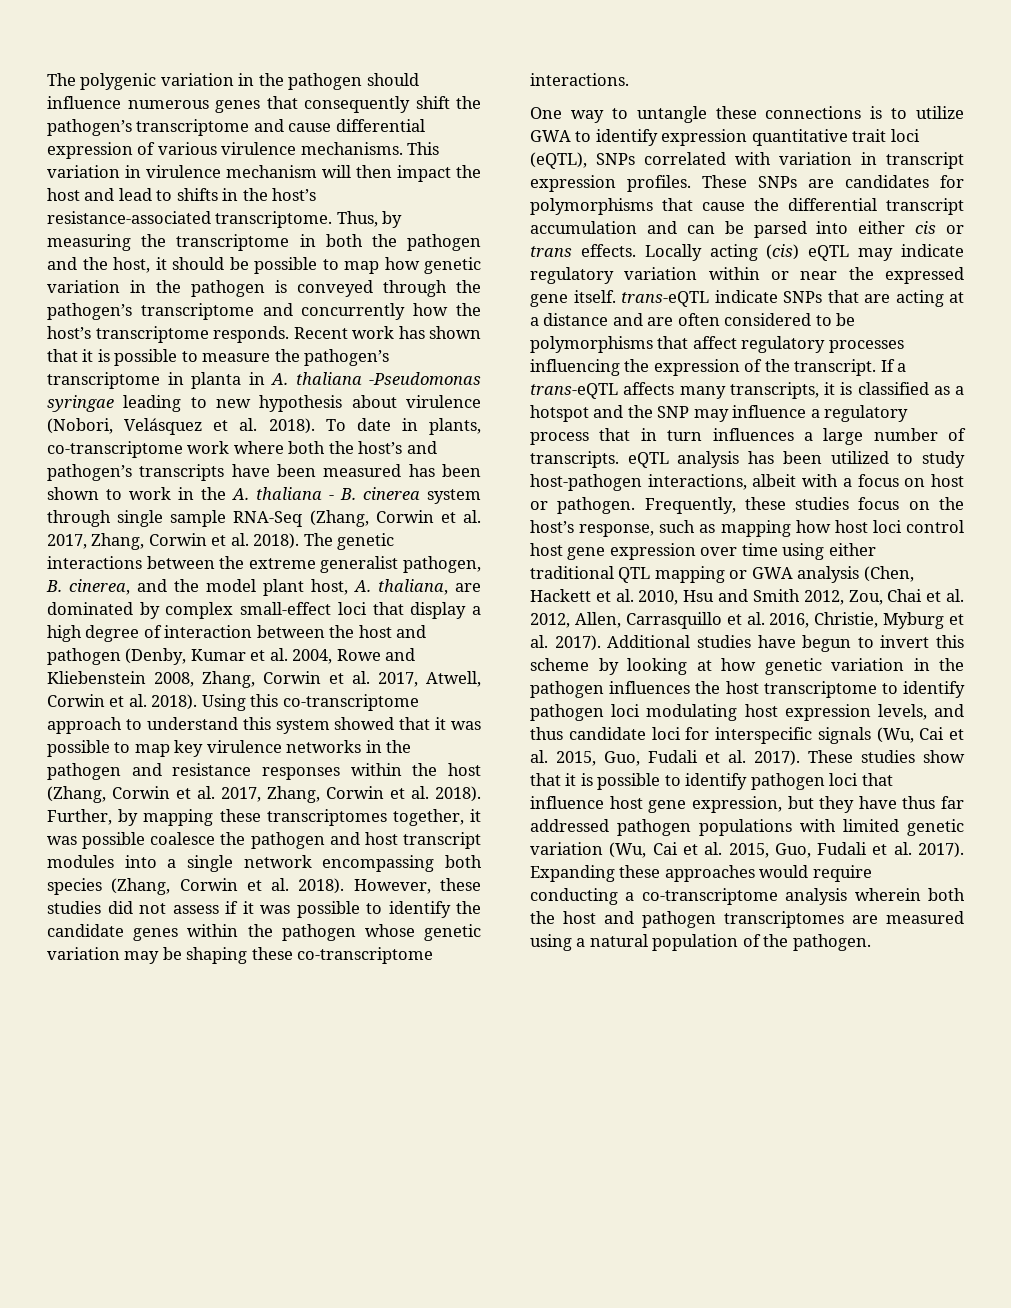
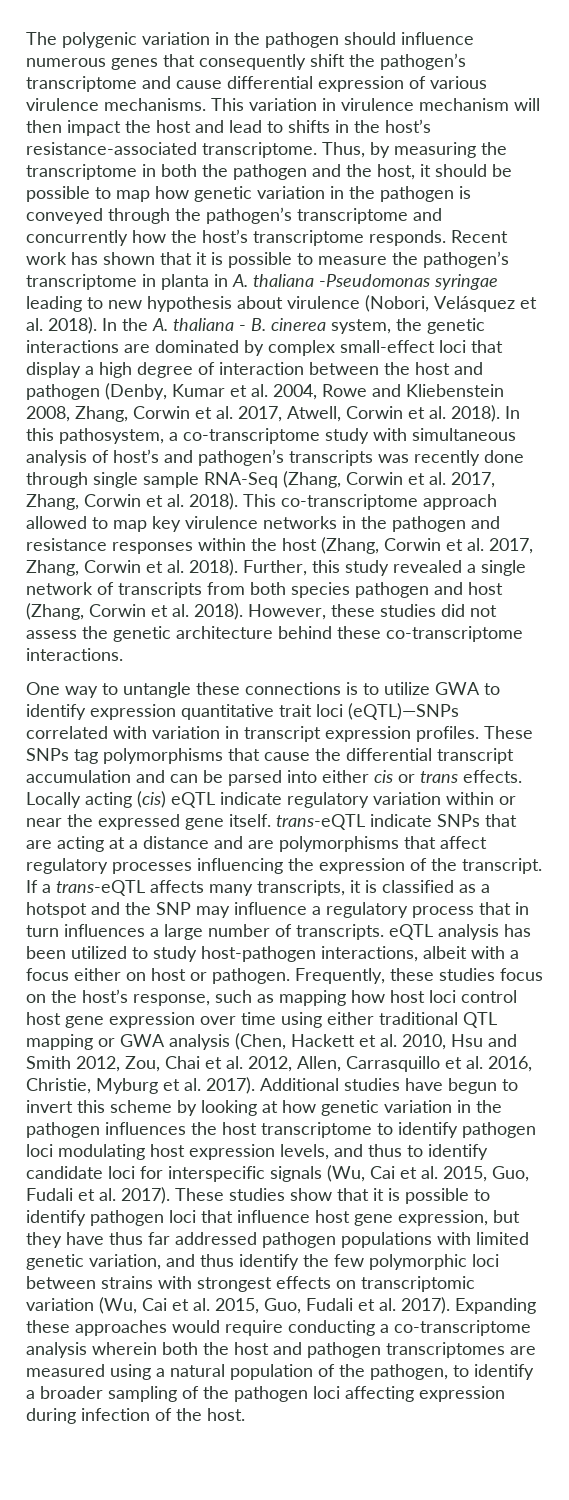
- To date in plants, co-transcriptome work where both the host’s and pathogen’s transcripts have been measured has been shown to work in the A. thaliana - B. cinerea system through single sample RNA-Seq (Zhang, Corwin et al. 2017, Zhang, Corwin et al. 2018). The genetic interactions between the extreme generalist pathogen, B. cinerea, and the model plant host, A. thaliana, are dominated by complex small-effect loci that display a high degree of interaction between the host and pathogen (Denby, Kumar et al. 2004, Rowe and Kliebenstein 2008, Zhang, Corwin et al. 2017, Atwell, Corwin et al. 2018).
+ In the A. thaliana - B. cinerea system, the genetic interactions are dominated by complex small-effect loci that display a high degree of interaction between the host and pathogen (Denby, Kumar et al. 2004, Rowe and Kliebenstein 2008, Zhang, Corwin et al. 2017, Atwell, Corwin et al. 2018).
- Using this co-transcriptome approach to understand this system showed that it was possible to map key virulence networks in the pathogen and resistance responses within the host (Zhang, Corwin et al. 2017, Zhang, Corwin et al. 2018).
+ In this pathosystem, a co-transcriptome study with simultaneous analysis of host’s and pathogen’s transcripts was recently done through single sample RNA-Seq (Zhang, Corwin et al. 2017, Zhang, Corwin et al. 2018). This co-transcriptome approach allowed to map key virulence networks in the pathogen and resistance responses within the host (Zhang, Corwin et al. 2017, Zhang, Corwin et al. 2018).
- Further, by mapping these transcriptomes together, it was possible coalesce the pathogen and host transcript modules into a single network encompassing both species (Zhang, Corwin et al. 2018).
+ Further, this study revealed a single network of transcripts from both species pathogen and host (Zhang, Corwin et al. 2018).
- However, these studies did not assess if it was possible to identify the candidate genes within the pathogen whose genetic variation may be shaping these co-transcriptome interactions.
+ However, these studies did not assess the genetic architecture behind these co-transcriptome interactions.
- One way to untangle these connections is to utilize GWA to identify expression quantitative trait loci (eQTL), SNPs correlated with variation in transcript expression profiles.
+ One way to untangle these connections is to utilize GWA to identify expression quantitative trait loci (eQTL)—SNPs correlated with variation in transcript expression profiles.
- These SNPs are candidates for polymorphisms that cause the differential transcript accumulation and can be parsed into either cis or trans effects.
+ These SNPs tag polymorphisms that cause the differential transcript accumulation and can be parsed into either cis or trans effects.
- Locally acting (cis) eQTL may indicate regulatory variation within or near the expressed gene itself. trans-eQTL indicate SNPs that are acting at a distance and are often considered to be polymorphisms that affect regulatory processes influencing the expression of the transcript.
+ Locally acting (cis) eQTL indicate regulatory variation within or near the expressed gene itself. trans-eQTL indicate SNPs that are acting at a distance and are polymorphisms that affect regulatory processes influencing the expression of the transcript.
- If a trans-eQTL affects many transcripts, it is classified as a hotspot and the SNP may influence a regulatory process that in turn influences a large number of transcripts. eQTL analysis has been utilized to study host-pathogen interactions, albeit with a focus on host or pathogen.
+ If a trans-eQTL affects many transcripts, it is classified as a hotspot and the SNP may influence a regulatory process that in turn influences a large number of transcripts. eQTL analysis has been utilized to study host-pathogen interactions, albeit with a focus either on host or pathogen.
- Additional studies have begun to invert this scheme by looking at how genetic variation in the pathogen influences the host transcriptome to identify pathogen loci modulating host expression levels, and thus candidate loci for interspecific signals (Wu, Cai et al. 2015, Guo, Fudali et al. 2017).
+ Additional studies have begun to invert this scheme by looking at how genetic variation in the pathogen influences the host transcriptome to identify pathogen loci modulating host expression levels, and thus to identify candidate loci for interspecific signals (Wu, Cai et al. 2015, Guo, Fudali et al. 2017).
- These studies show that it is possible to identify pathogen loci that influence host gene expression, but they have thus far addressed pathogen populations with limited genetic variation (Wu, Cai et al. 2015, Guo, Fudali et al. 2017).
+ These studies show that it is possible to identify pathogen loci that influence host gene expression, but they have thus far addressed pathogen populations with limited genetic variation, and thus identify the few polymorphic loci between strains with strongest effects on transcriptomic variation (Wu, Cai et al. 2015, Guo, Fudali et al. 2017).
- Expanding these approaches would require conducting a co-transcriptome analysis wherein both the host and pathogen transcriptomes are measured using a natural population of the pathogen.
+ Expanding these approaches would require conducting a co-transcriptome analysis wherein both the host and pathogen transcriptomes are measured using a natural population of the pathogen, to identify a broader sampling of the pathogen loci affecting expression during infection of the host.

